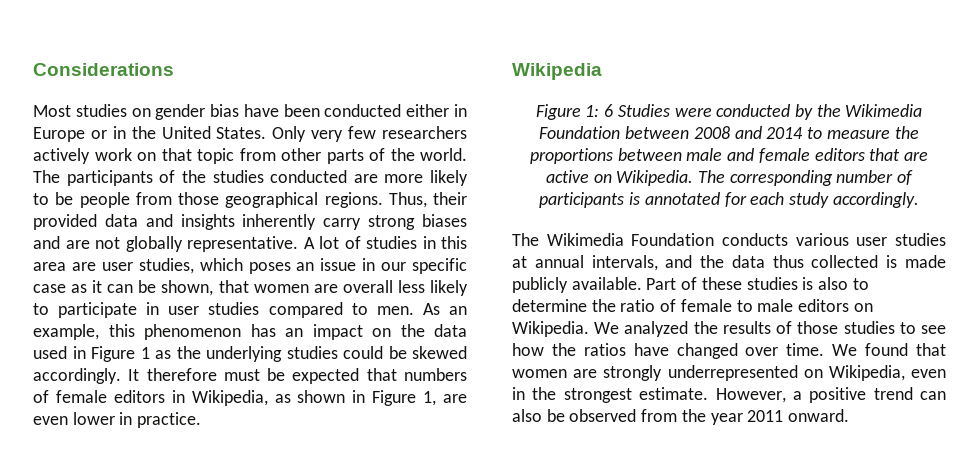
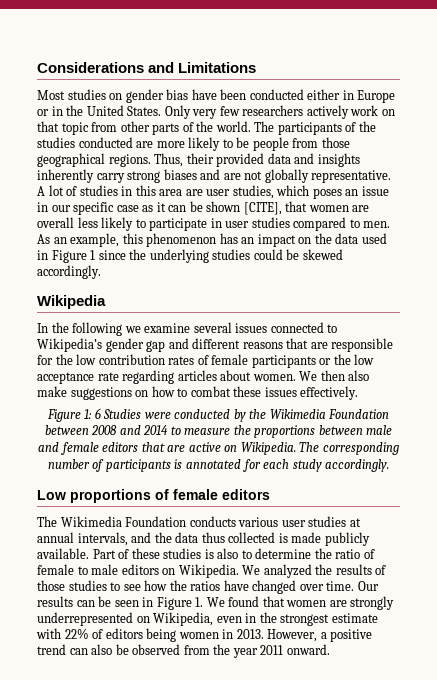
- Considerations
+ Considerations and Limitations
- A lot of studies in this area are user studies, which poses an issue in our specific case as it can be shown, that women are overall less likely to participate in user studies compared to men.
+ A lot of studies in this area are user studies, which poses an issue in our specific case as it can be shown [CITE], that women are overall less likely to participate in user studies compared to men.
- As an example, this phenomenon has an impact on the data used in Figure 1 as the underlying studies could be skewed accordingly. It therefore must be expected that numbers of female editors in Wikipedia, as shown in Figure 1, are even lower in practice.
+ As an example, this phenomenon has an impact on the data used in Figure 1 since the underlying studies could be skewed accordingly.
  Wikipedia
+ In the following we examine several issues connected to Wikipedia’s gender gap and different reasons that are responsible for the low contribution rates of female participants or the low acceptance rate regarding articles about women. We then also make suggestions on how to combat these issues effectively.
+ Low proportions of female editors
- We found that women are strongly underrepresented on Wikipedia, even in the strongest estimate.
+ Our results can be seen in Figure 1. We found that women are strongly underrepresented on Wikipedia, even in the strongest estimate with 22% of editors being women in 2013.

